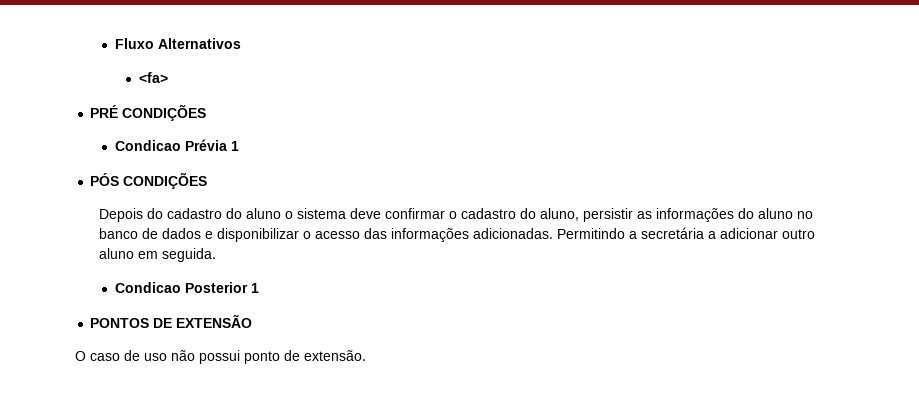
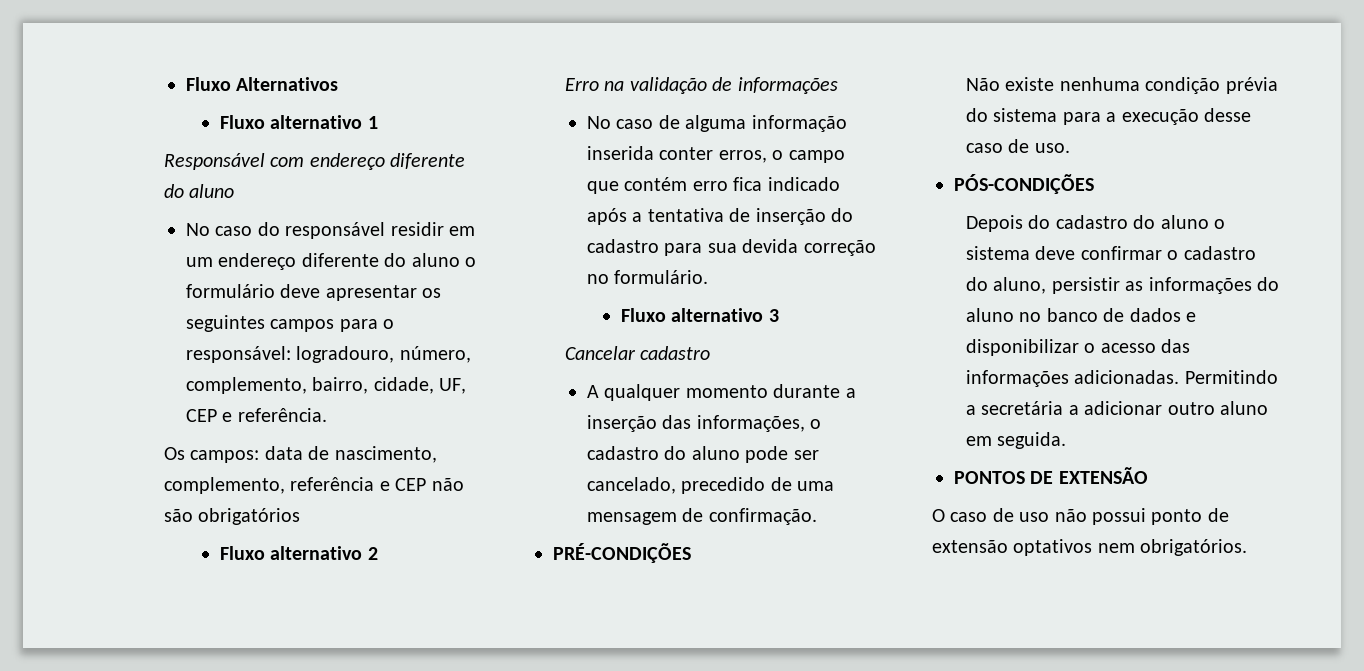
- <fa>
- PRÉ CONDIÇÕES
- Condicao Prévia 1
- PÓS CONDIÇÕES
+ Fluxo alternativo 1
+ Responsável com endereço diferente do aluno
+ No caso do responsável residir em um endereço diferente do aluno o formulário deve apresentar os seguintes campos para o responsável: logradouro, número, complemento, bairro, cidade, UF, CEP e referência.
+ Os campos: data de nascimento, complemento, referência e CEP não são obrigatórios
+ Fluxo alternativo 2
+ Erro na validação de informações
+ No caso de alguma informação inserida conter erros, o campo que contém erro fica indicado após a tentativa de inserção do cadastro para sua devida correção no formulário.
+ Fluxo alternativo 3
+ Cancelar cadastro
+ A qualquer momento durante a inserção das informações, o cadastro do aluno pode ser cancelado, precedido de uma mensagem de confirmação.
+ PRÉ-CONDIÇÕES
+ Não existe nenhuma condição prévia do sistema para a execução desse caso de uso.
+ PÓS-CONDIÇÕES
- Condicao Posterior 1
- O caso de uso não possui ponto de extensão.
+ O caso de uso não possui ponto de extensão optativos nem obrigatórios.

